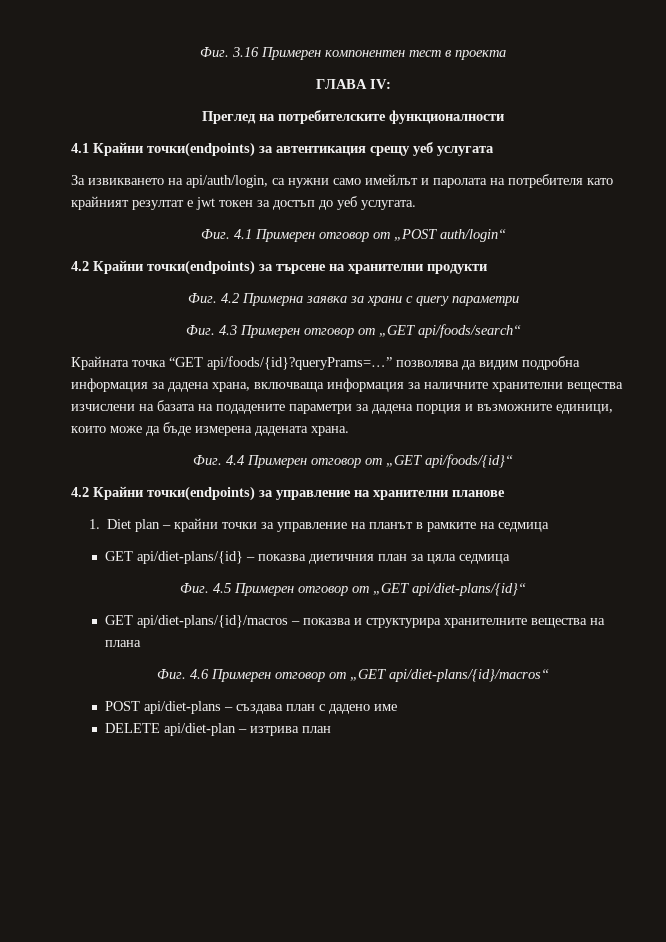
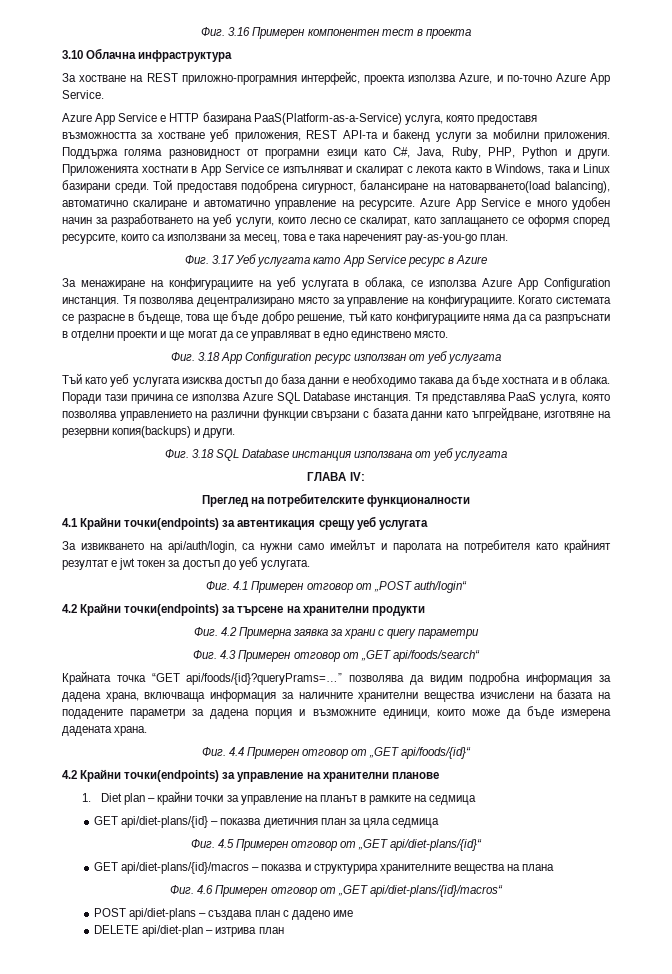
+ 3.10 Облачна инфраструктура
+ За хостване на REST приложно-програмния интерфейс, проекта използва Azure, и по-точно Аzure App Service.
+ Azure App Service е HTTP базирана PaaS(Platform-as-a-Service) услуга, която предоставя възможността за хостване уеб приложения, REST API-та и бакенд услуги за мобилни приложения. Поддържа голяма разновидност от програмни езици като C#, Java, Ruby, PHP, Python и други. Приложенията хостнати в App Service се изпълняват и скалират с лекота както в Windows, така и Linux базирани среди. Той предоставя подобрена сигурност, балансиране на натоварването(load balancing), автоматично скалиране и автоматично управление на ресурсите. Azure App Service e много удобен начин за разработването на уеб услуги, които лесно се скалират, като заплащането се оформя според ресурсите, които са използвани за месец, това е така нареченият pay-as-you-go план.
+ Фиг. 3.17 Уеб услугата като App Service ресурс в Azure
+ За менажиране на конфигурациите на уеб услугата в облака, се използва Azure App Configuration инстанция. Тя позволява децентрализирано място за управление на конфигурациите. Когато системата се разрасне в бъдеще, това ще бъде добро решение, тъй като конфигурациите няма да са разпръснати в отделни проекти и ще могат да се управляват в едно единствено място.
+ Фиг. 3.18 App Configuration ресурс използван от уеб услугата
+ Тъй като уеб услугата изисква достъп до база данни е необходимо такава да бъде хостната и в облака. Поради тази причина се използва Azure SQL Database инстанция. Тя представлява PaaS услуга, която позволява управлението на различни функции свързани с базата данни като ъпгрейдване, изготвяне на резервни копия(backups) и други.
+ Фиг. 3.18 SQL Database инстанция използвана от уеб услугата

